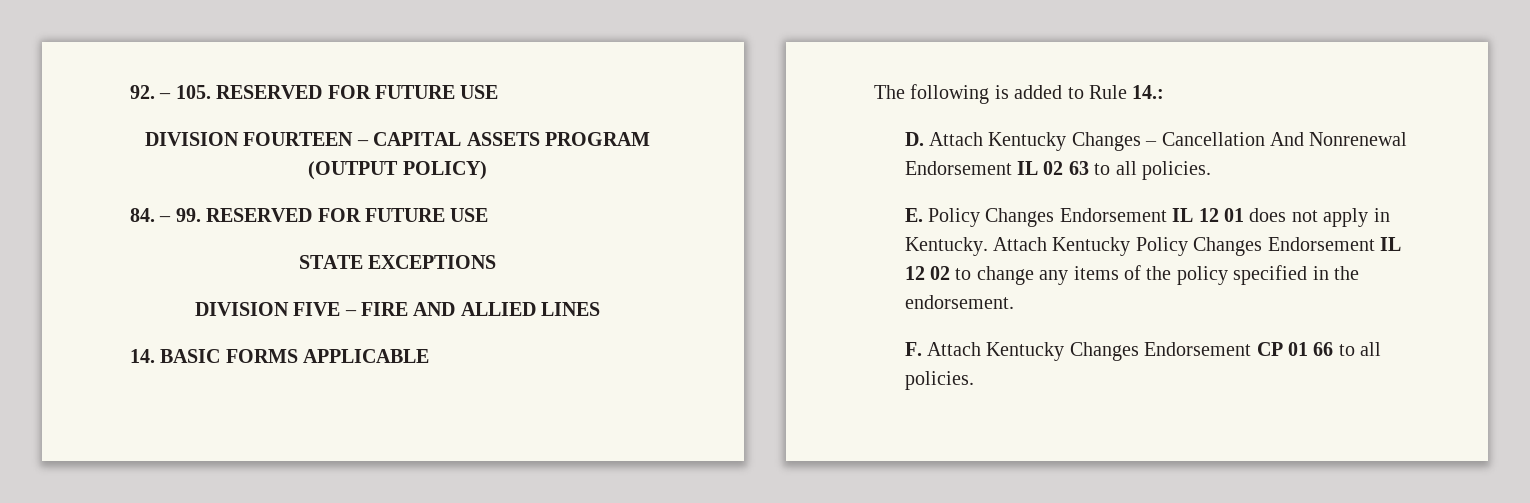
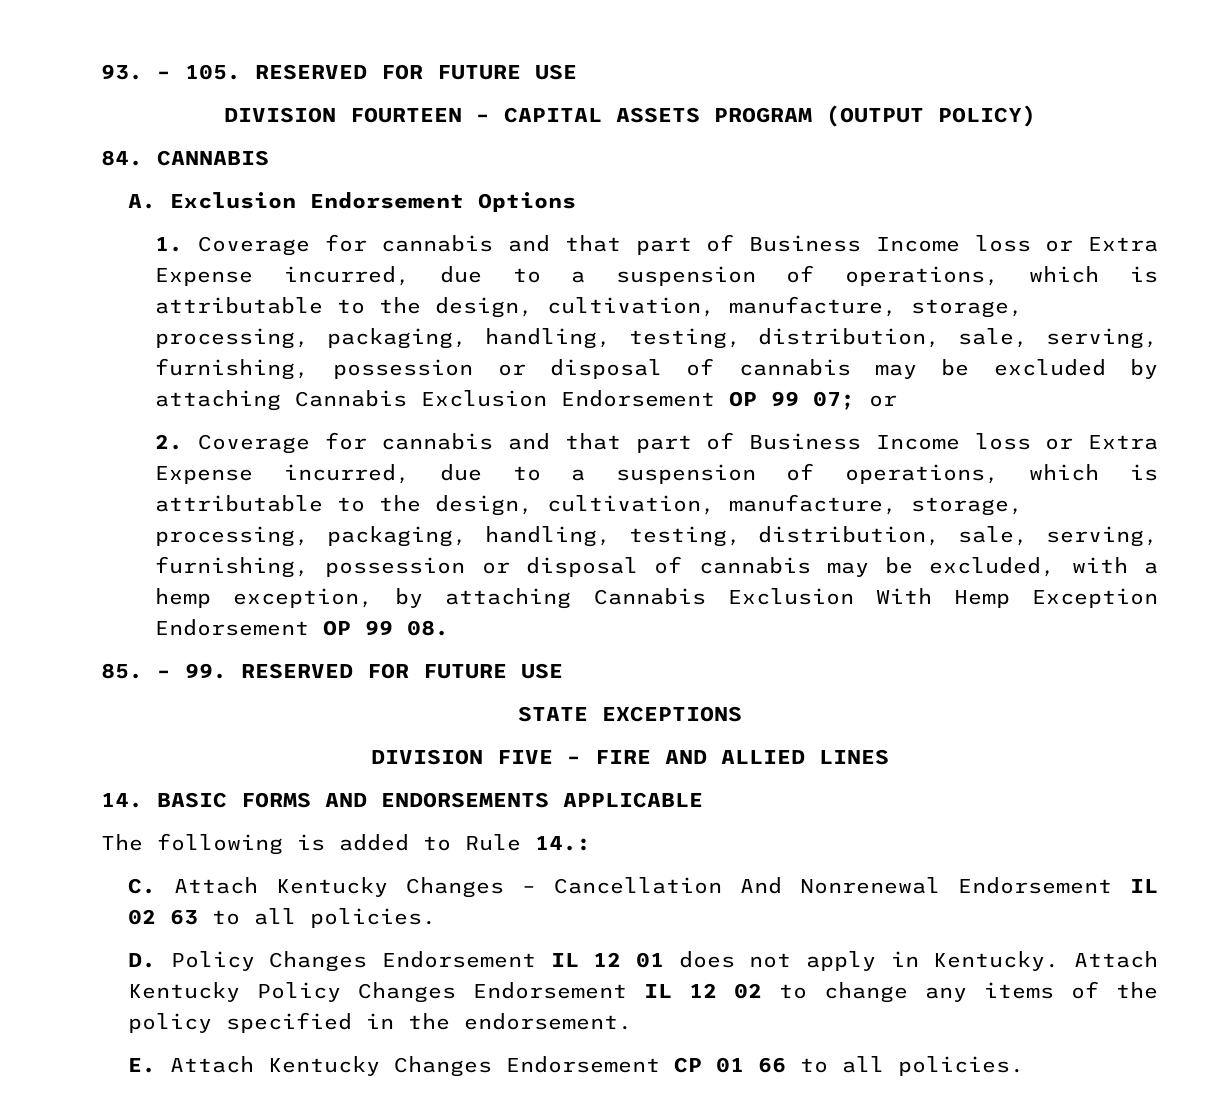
- 92. – 105. RESERVED FOR FUTURE USE
+ 93. – 105. RESERVED FOR FUTURE USE
- 84. – 99. RESERVED FOR FUTURE USE
+ 84. CANNABIS
+ A. Exclusion Endorsement Options
+ 1. Coverage for cannabis and that part of Business Income loss or Extra Expense incurred, due to a suspension of operations, which is attributable to the design, cultivation, manufacture, storage, processing, packaging, handling, testing, distribution, sale, serving, furnishing, possession or disposal of cannabis may be excluded by attaching Cannabis Exclusion Endorsement OP 99 07; or
+ 2. Coverage for cannabis and that part of Business Income loss or Extra Expense incurred, due to a suspension of operations, which is attributable to the design, cultivation, manufacture, storage, processing, packaging, handling, testing, distribution, sale, serving, furnishing, possession or disposal of cannabis may be excluded, with a hemp exception, by attaching Cannabis Exclusion With Hemp Exception Endorsement OP 99 08.
+ 85. – 99. RESERVED FOR FUTURE USE
- 14. BASIC FORMS APPLICABLE
+ 14. BASIC FORMS AND ENDORSEMENTS APPLICABLE
- D. Attach Kentucky Changes – Cancellation And Nonrenewal Endorsement IL 02 63 to all policies.
+ C. Attach Kentucky Changes – Cancellation And Nonrenewal Endorsement IL 02 63 to all policies.
- E. Policy Changes Endorsement IL 12 01 does not apply in Kentucky.
+ D. Policy Changes Endorsement IL 12 01 does not apply in Kentucky.
- F. Attach Kentucky Changes Endorsement CP 01 66 to all policies.
+ E. Attach Kentucky Changes Endorsement CP 01 66 to all policies.

